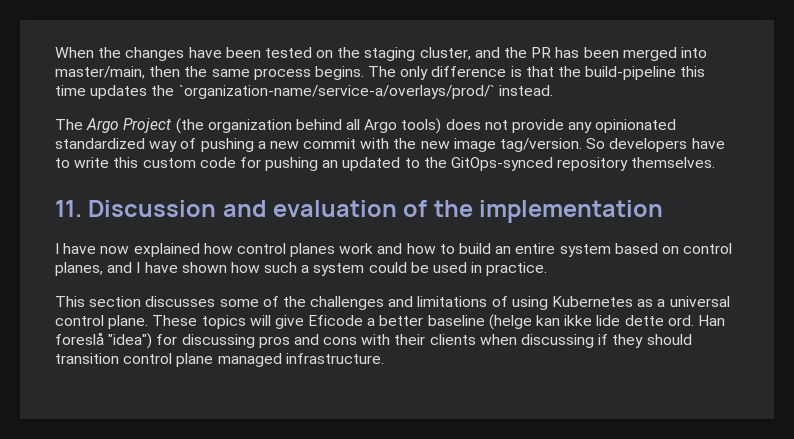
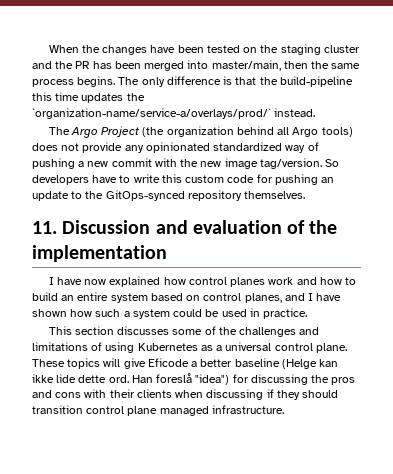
- When the changes have been tested on the staging cluster, and the PR has been merged into master/main, then the same process begins.
+ When the changes have been tested on the staging cluster and the PR has been merged into master/main, then the same process begins.
- So developers have to write this custom code for pushing an updated to the GitOps-synced repository themselves.
+ So developers have to write this custom code for pushing an update to the GitOps-synced repository themselves.
- These topics will give Eficode a better baseline (helge kan ikke lide dette ord.
+ These topics will give Eficode a better baseline (Helge kan ikke lide dette ord.
- Han foreslå "idea") for discussing pros and cons with their clients when discussing if they should transition control plane managed infrastructure.
+ Han foreslå "idea") for discussing the pros and cons with their clients when discussing if they should transition control plane managed infrastructure.

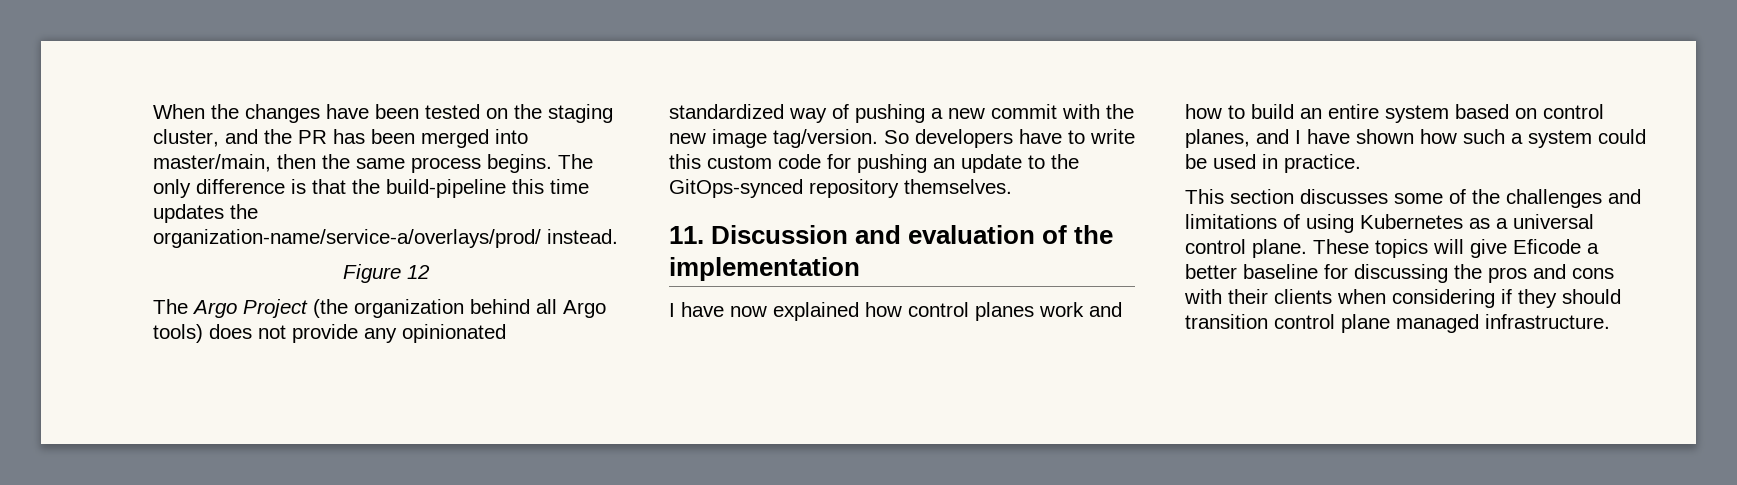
- When the changes have been tested on the staging cluster and the PR has been merged into master/main, then the same process begins.
+ When the changes have been tested on the staging cluster, and the PR has been merged into master/main, then the same process begins.
- The only difference is that the build-pipeline this time updates the `organization-name/service-a/overlays/prod/` instead.
+ The only difference is that the build-pipeline this time updates the organization-name/service-a/overlays/prod/ instead.
+ Figure 12
- These topics will give Eficode a better baseline (Helge kan ikke lide dette ord. Han foreslå "idea") for discussing the pros and cons with their clients when discussing if they should transition control plane managed infrastructure.
+ These topics will give Eficode a better baseline for discussing the pros and cons with their clients when considering if they should transition control plane managed infrastructure.

